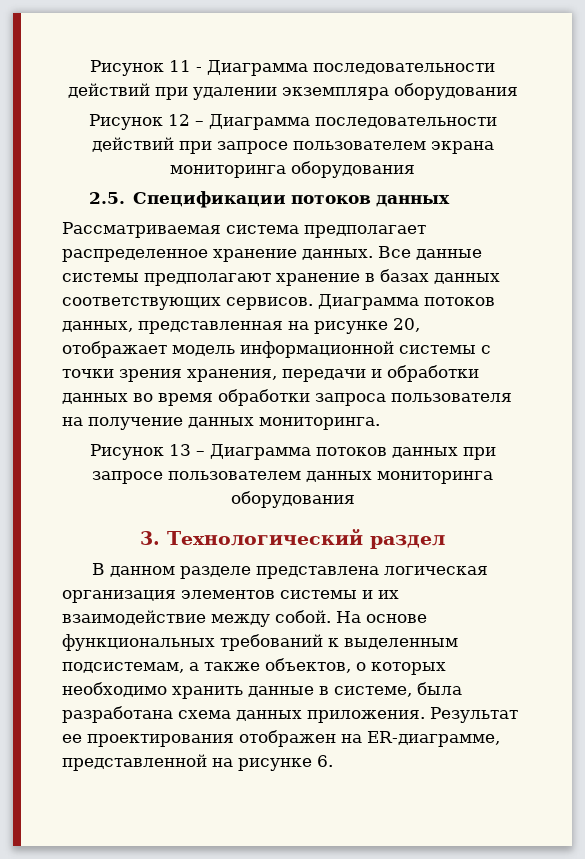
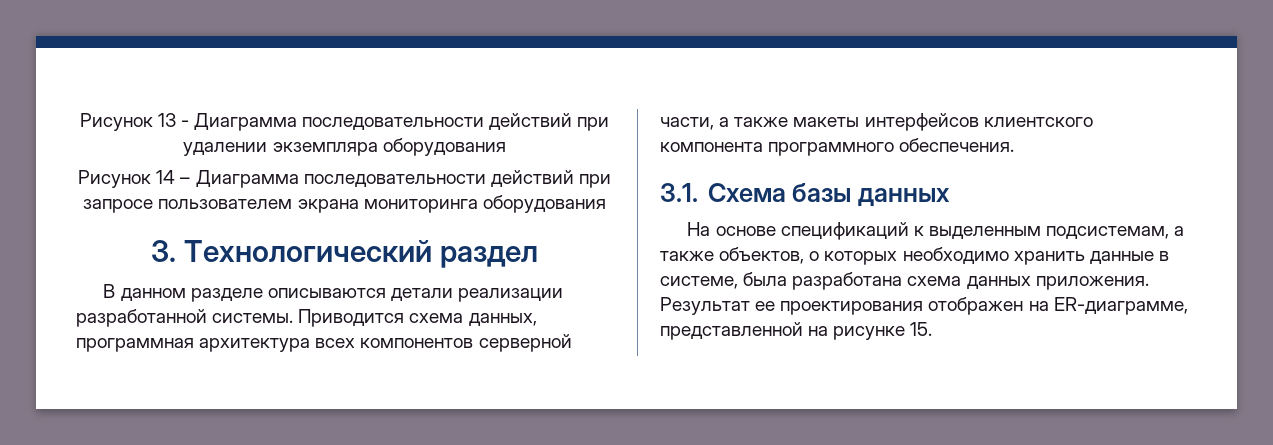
- Рисунок 11 - Диаграмма последовательности действий при удалении экземпляра оборудования
+ Рисунок 13 - Диаграмма последовательности действий при удалении экземпляра оборудования
- Рисунок 12 – Диаграмма последовательности действий при запросе пользователем экрана мониторинга оборудования
+ Рисунок 14 – Диаграмма последовательности действий при запросе пользователем экрана мониторинга оборудования
- 2.5. Спецификации потоков данных
- Рассматриваемая система предполагает распределенное хранение данных. Все данные системы предполагают хранение в базах данных соответствующих сервисов. Диаграмма потоков данных, представленная на рисунке 20, отображает модель информационной системы с точки зрения хранения, передачи и обработки данных во время обработки запроса пользователя на получение данных мониторинга.
- Рисунок 13 – Диаграмма потоков данных при запросе пользователем данных мониторинга оборудования
- В данном разделе представлена логическая организация элементов системы и их взаимодействие между собой. На основе функциональных требований к выделенным подсистемам, а также объектов, о которых необходимо хранить данные в системе, была разработана схема данных приложения.
+ В данном разделе описываются детали реализации разработанной системы. Приводится схема данных, программная архитектура всех компонентов серверной части, а также макеты интерфейсов клиентского компонента программного обеспечения.
+ 3.1. Схема базы данных
+ На основе спецификаций к выделенным подсистемам, а также объектов, о которых необходимо хранить данные в системе, была разработана схема данных приложения.
- Результат ее проектирования отображен на ER-диаграмме, представленной на рисунке 6.
+ Результат ее проектирования отображен на ER-диаграмме, представленной на рисунке 15.

